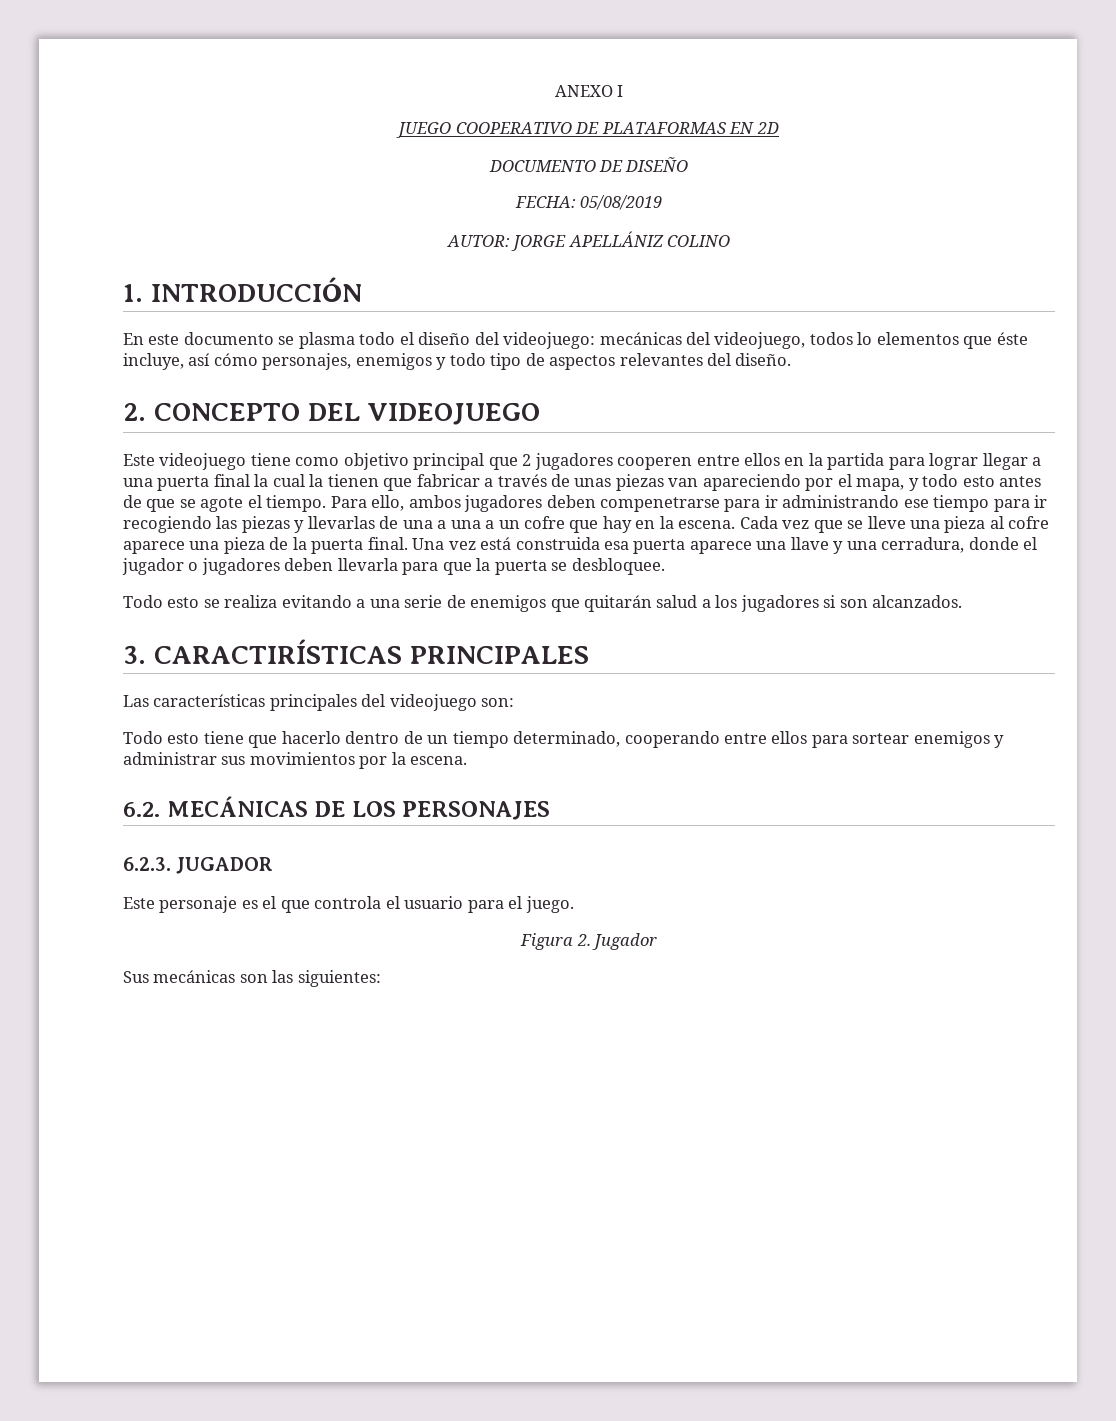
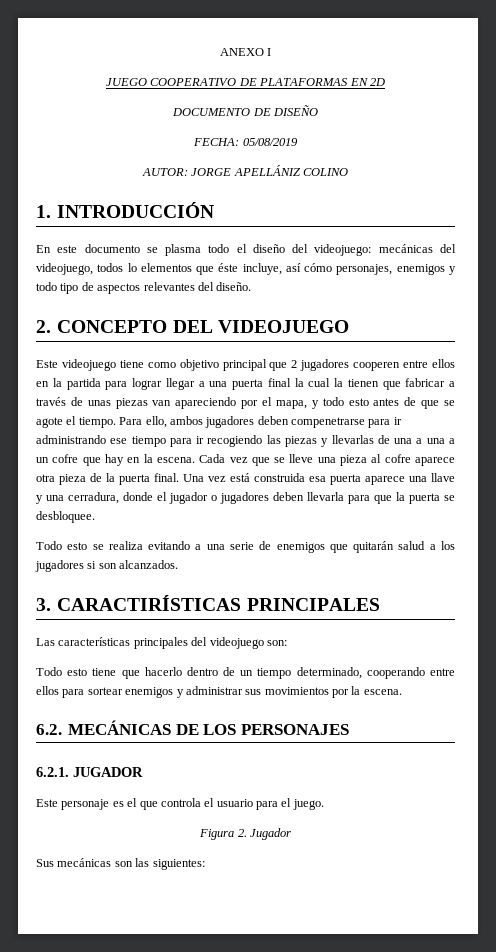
- Cada vez que se lleve una pieza al cofre aparece una pieza de la puerta final.
+ Cada vez que se lleve una pieza al cofre aparece otra pieza de la puerta final.
- 6.2.3. JUGADOR
+ 6.2.1. JUGADOR

